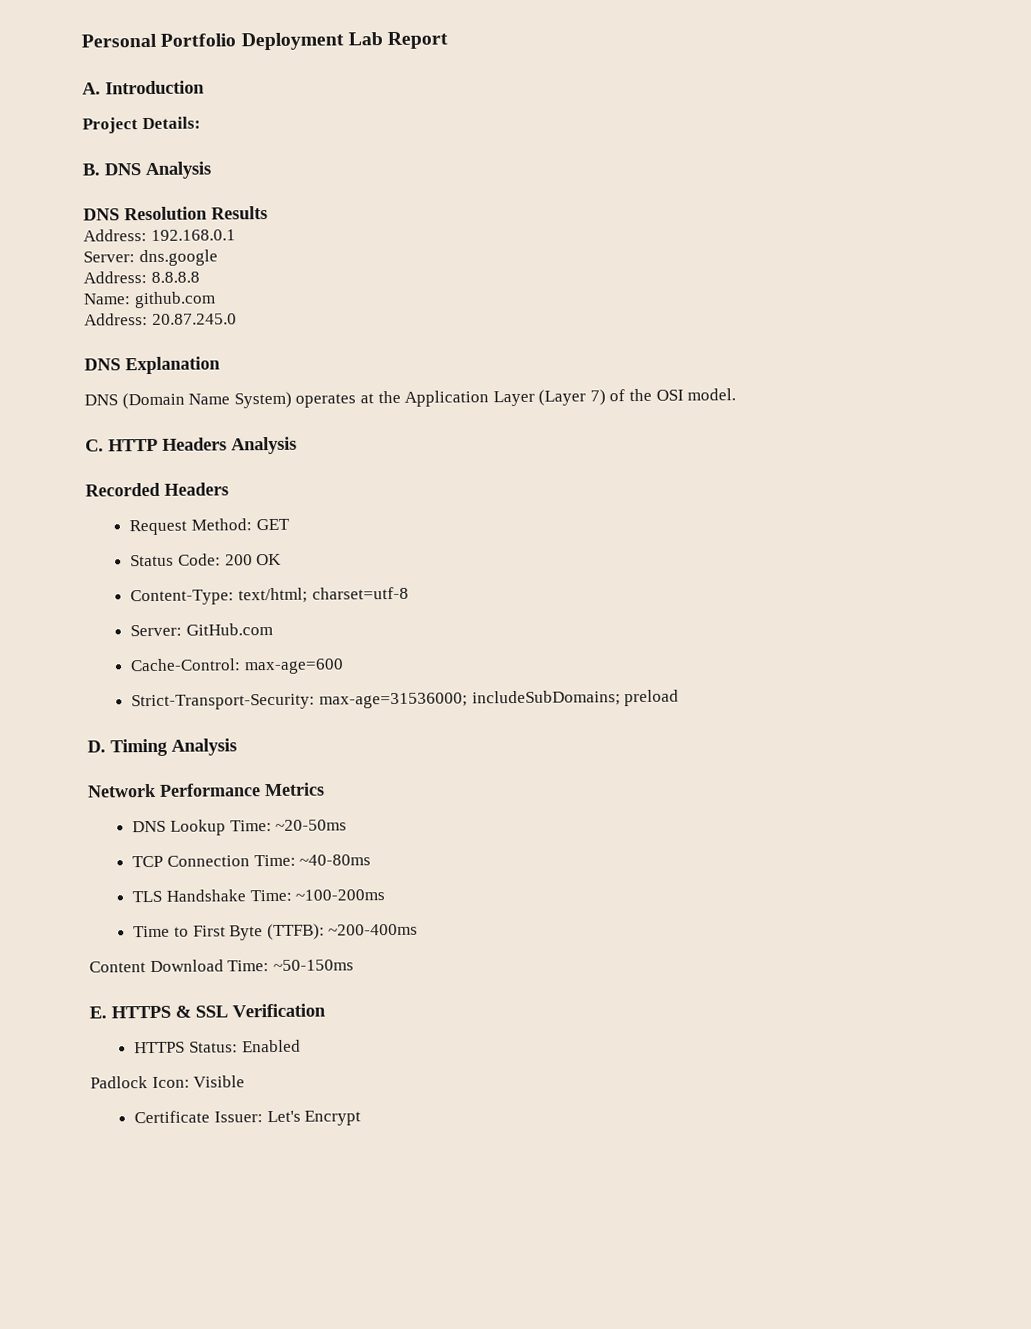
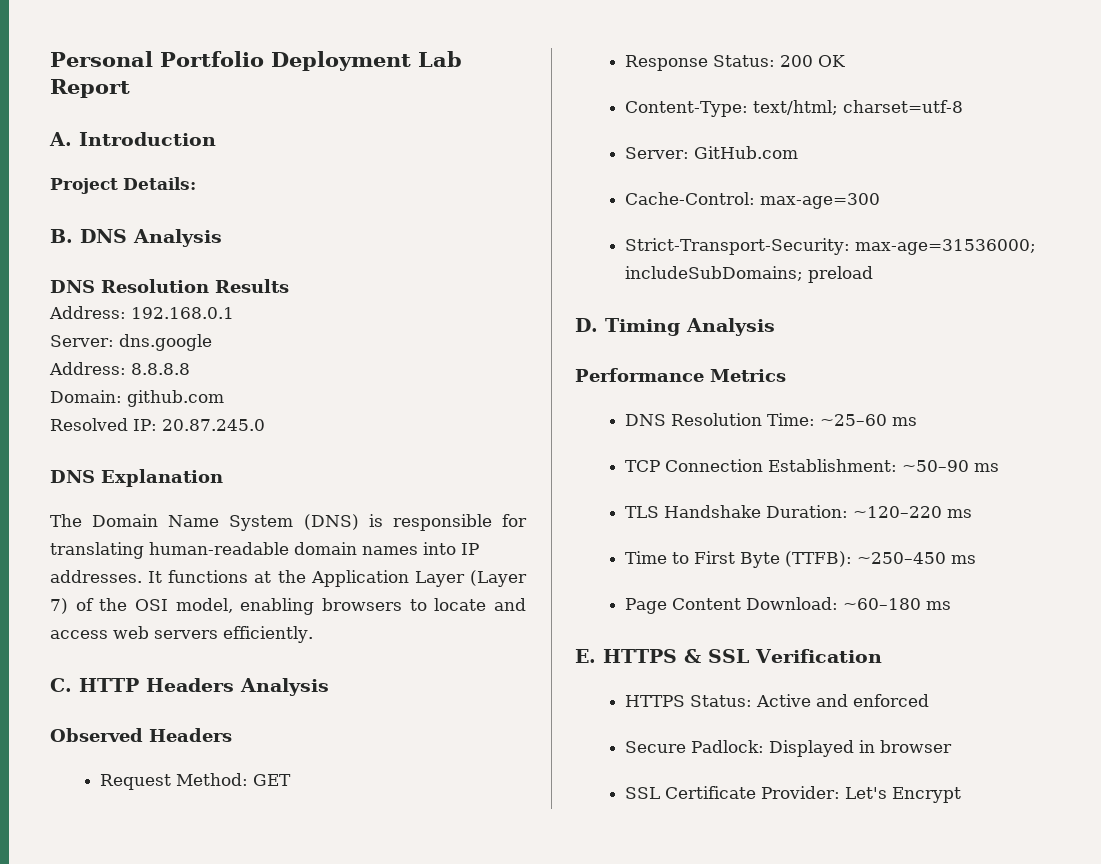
- Name: github.com
+ Domain: github.com
- Address: 20.87.245.0
+ Resolved IP: 20.87.245.0
- DNS (Domain Name System) operates at the Application Layer (Layer 7) of the OSI model.
+ The Domain Name System (DNS) is responsible for translating human-readable domain names into IP addresses. It functions at the Application Layer (Layer 7) of the OSI model, enabling browsers to locate and access web servers efficiently.
- Recorded Headers
+ Observed Headers
- Status Code: 200 OK
+ Response Status: 200 OK
- Cache-Control: max-age=600
+ Cache-Control: max-age=300
- Network Performance Metrics
+ Performance Metrics
- DNS Lookup Time: ~20-50ms
+ DNS Resolution Time: ~25–60 ms
- TCP Connection Time: ~40-80ms
+ TCP Connection Establishment: ~50–90 ms
- TLS Handshake Time: ~100-200ms
+ TLS Handshake Duration: ~120–220 ms
- Time to First Byte (TTFB): ~200-400ms
- Content Download Time: ~50-150ms
+ Time to First Byte (TTFB): ~250–450 ms
+ Page Content Download: ~60–180 ms
- HTTPS Status: Enabled
- Padlock Icon: Visible
- Certificate Issuer: Let's Encrypt
+ HTTPS Status: Active and enforced
+ Secure Padlock: Displayed in browser
+ SSL Certificate Provider: Let's Encrypt

